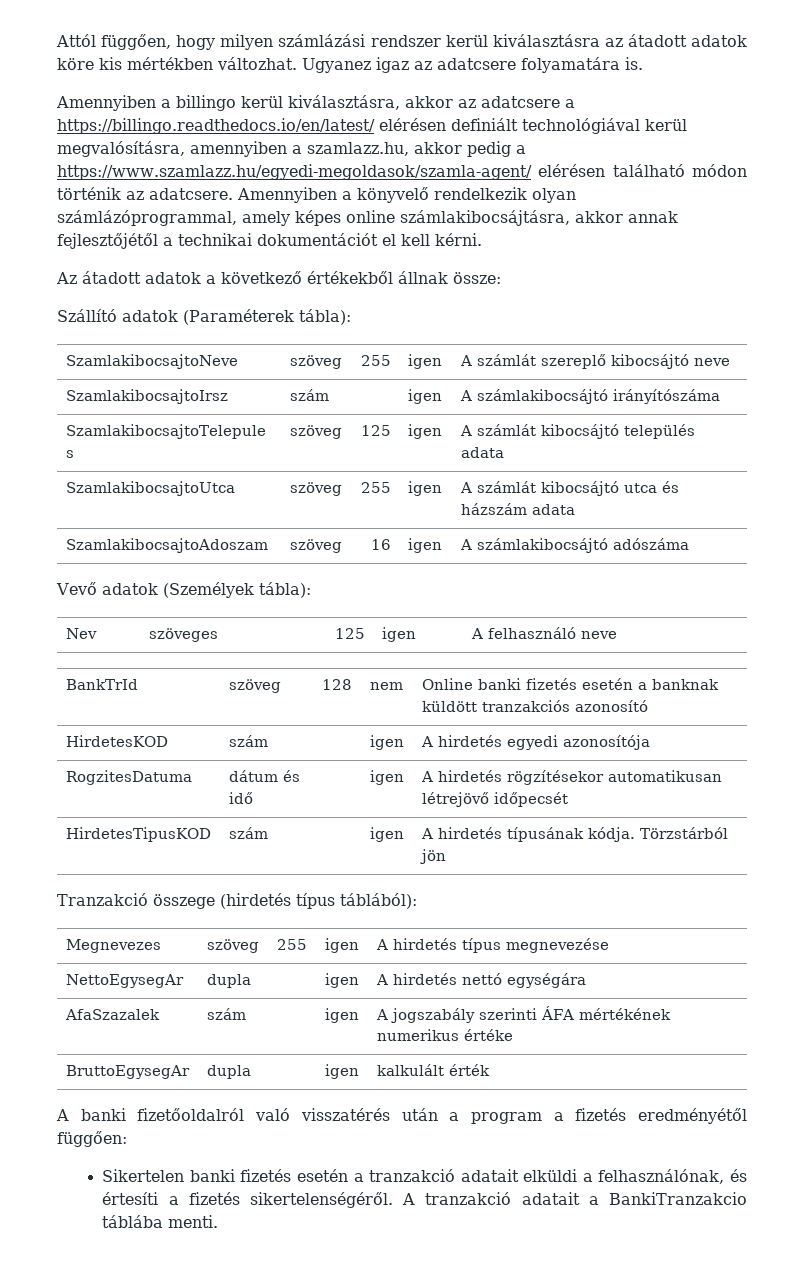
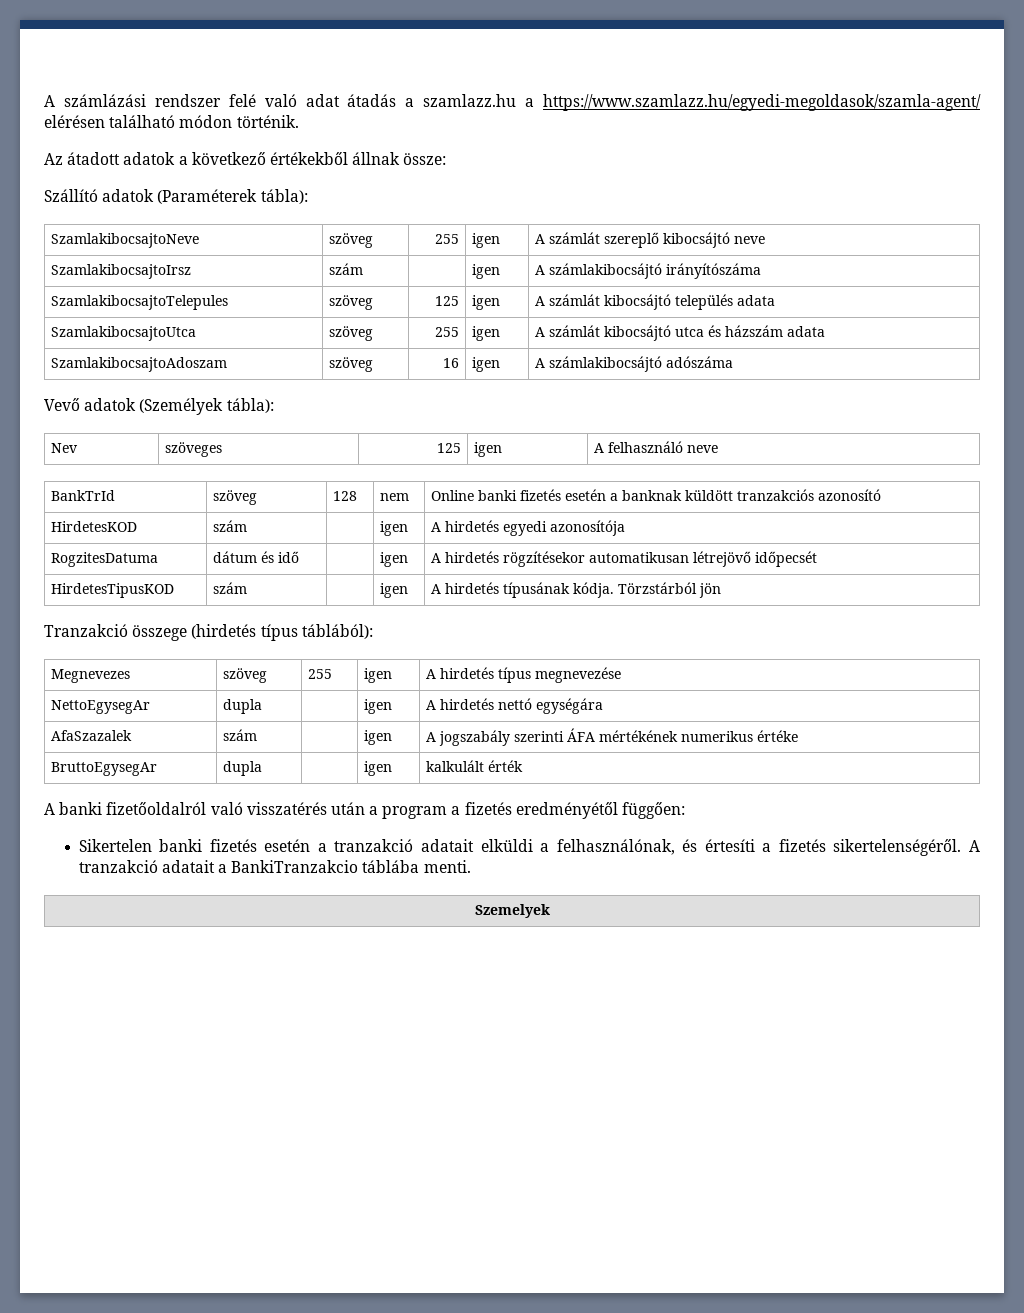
- Attól függően, hogy milyen számlázási rendszer kerül kiválasztásra az átadott adatok köre kis mértékben változhat. Ugyanez igaz az adatcsere folyamatára is.
- Amennyiben a billingo kerül kiválasztásra, akkor az adatcsere a https://billingo.readthedocs.io/en/latest/ elérésen definiált technológiával kerül megvalósításra, amennyiben a szamlazz.hu, akkor pedig a https://www.szamlazz.hu/egyedi-megoldasok/szamla-agent/ elérésen található módon történik az adatcsere. Amennyiben a könyvelő rendelkezik olyan számlázóprogrammal, amely képes online számlakibocsájtásra, akkor annak fejlesztőjétől a technikai dokumentációt el kell kérni.
+ A számlázási rendszer felé való adat átadás a szamlazz.hu a https://www.szamlazz.hu/egyedi-megoldasok/szamla-agent/ elérésen található módon történik.
+ Szemelyek

